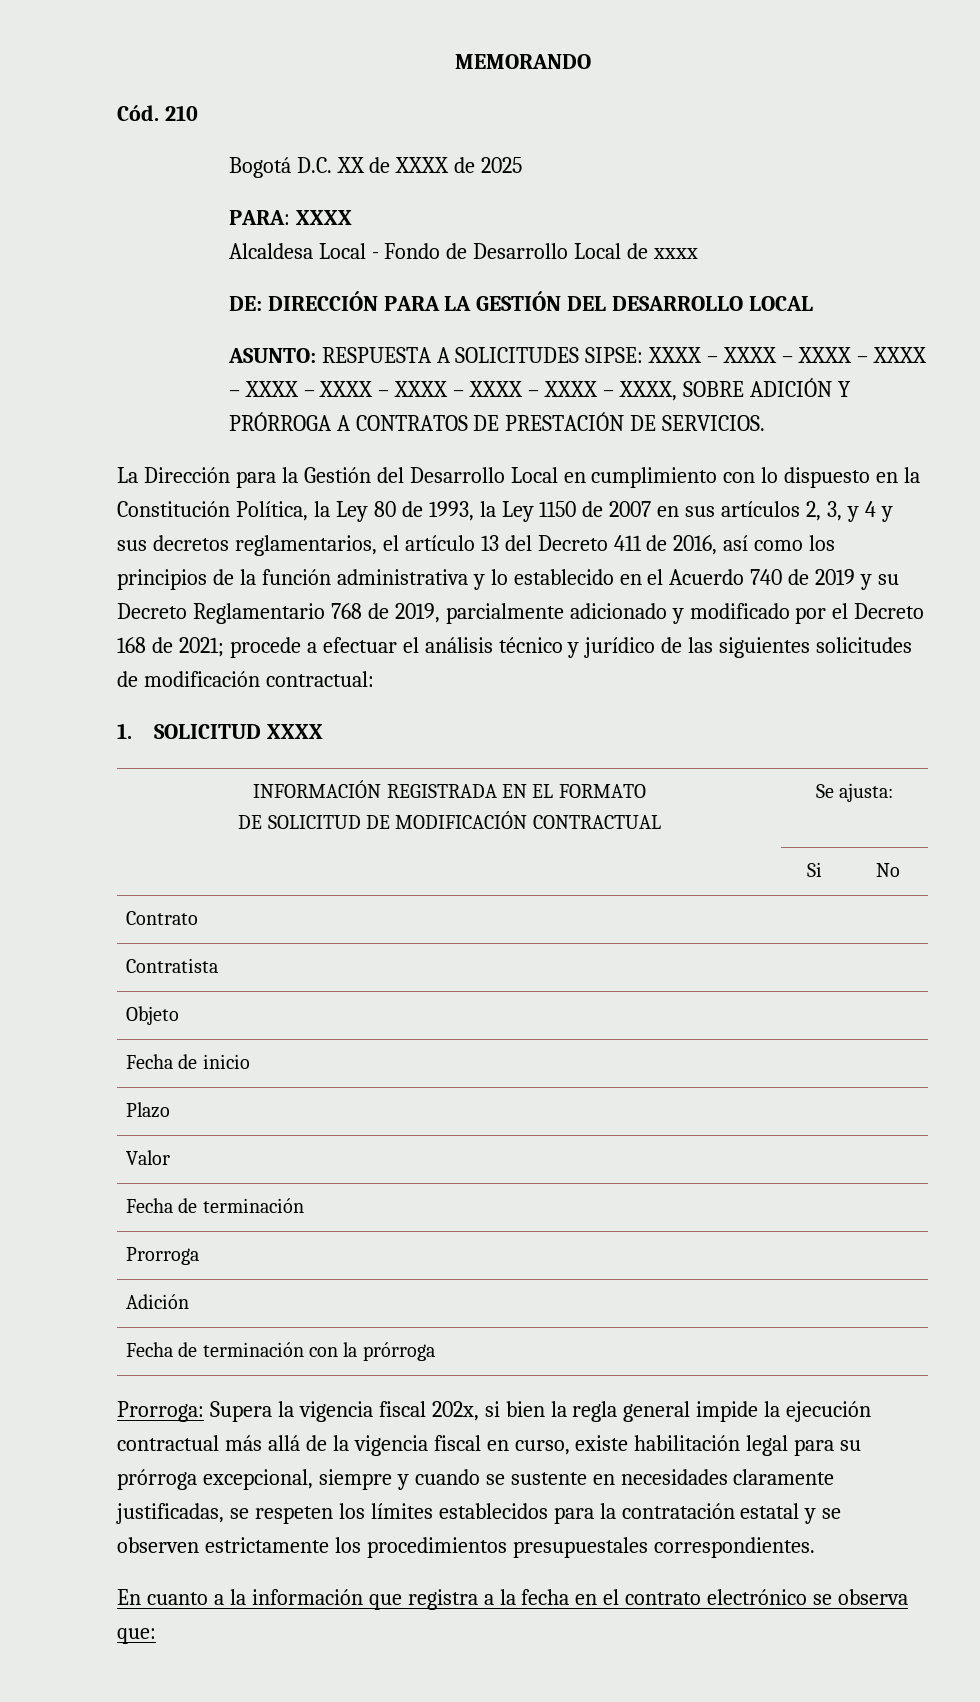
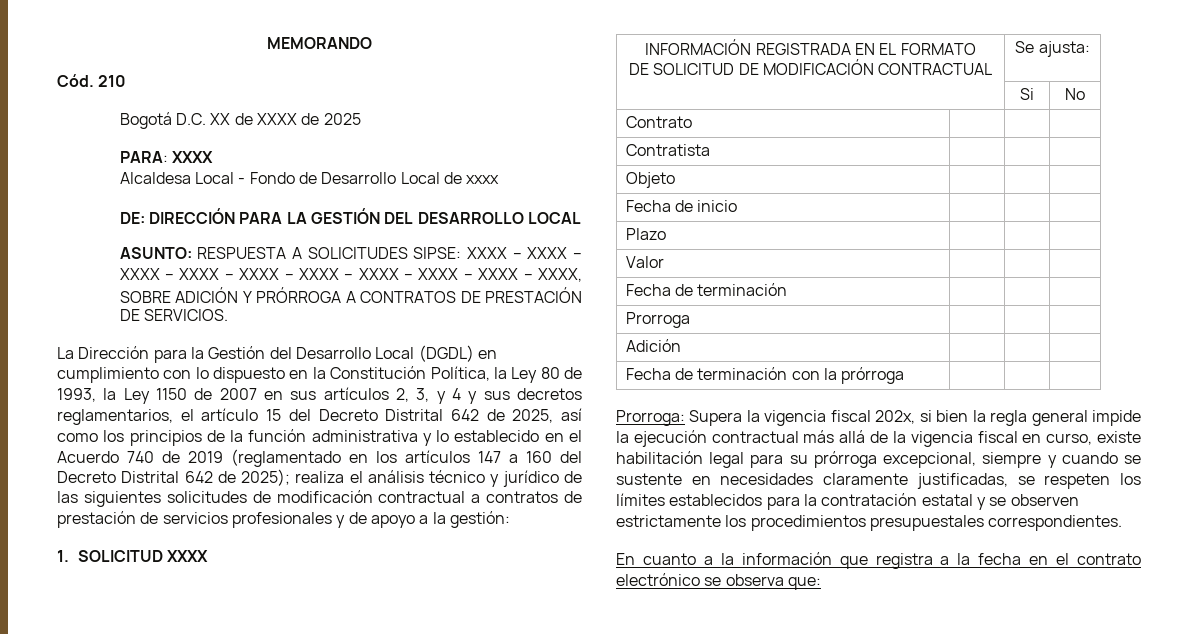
- La Dirección para la Gestión del Desarrollo Local en cumplimiento con lo dispuesto en la Constitución Política, la Ley 80 de 1993, la Ley 1150 de 2007 en sus artículos 2, 3, y 4 y sus decretos reglamentarios, el artículo 13 del Decreto 411 de 2016, así como los principios de la función administrativa y lo establecido en el Acuerdo 740 de 2019 y su Decreto Reglamentario 768 de 2019, parcialmente adicionado y modificado por el Decreto 168 de 2021; procede a efectuar el análisis técnico y jurídico de las siguientes solicitudes de modificación contractual:
+ La Dirección para la Gestión del Desarrollo Local (DGDL) en cumplimiento con lo dispuesto en la Constitución Política, la Ley 80 de 1993, la Ley 1150 de 2007 en sus artículos 2, 3, y 4 y sus decretos reglamentarios, el artículo 15 del Decreto Distrital 642 de 2025, así como los principios de la función administrativa y lo establecido en el Acuerdo 740 de 2019 (reglamentado en los artículos 147 a 160 del Decreto Distrital 642 de 2025); realiza el análisis técnico y jurídico de las siguientes solicitudes de modificación contractual a contratos de prestación de servicios profesionales y de apoyo a la gestión:

